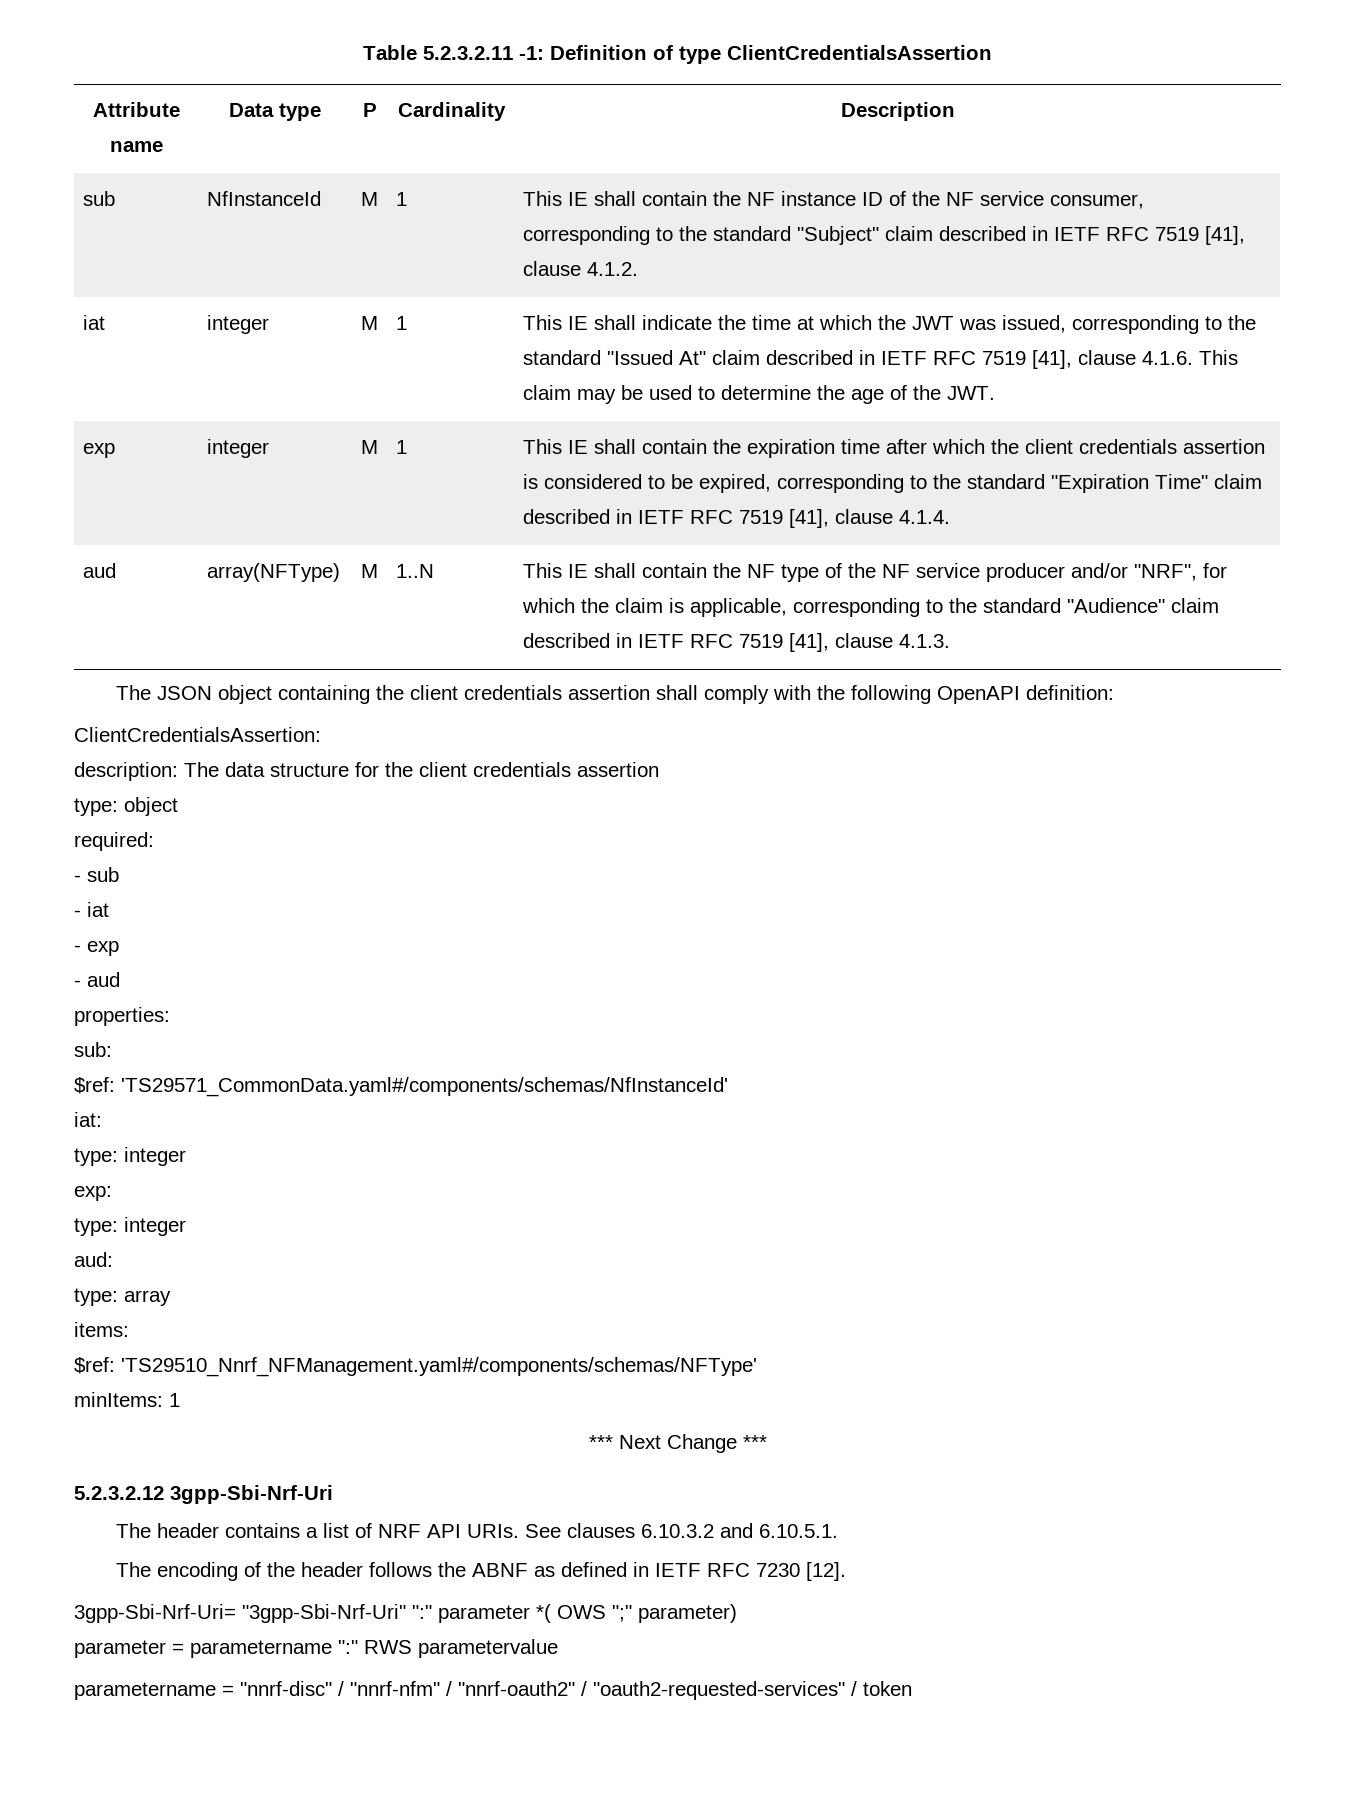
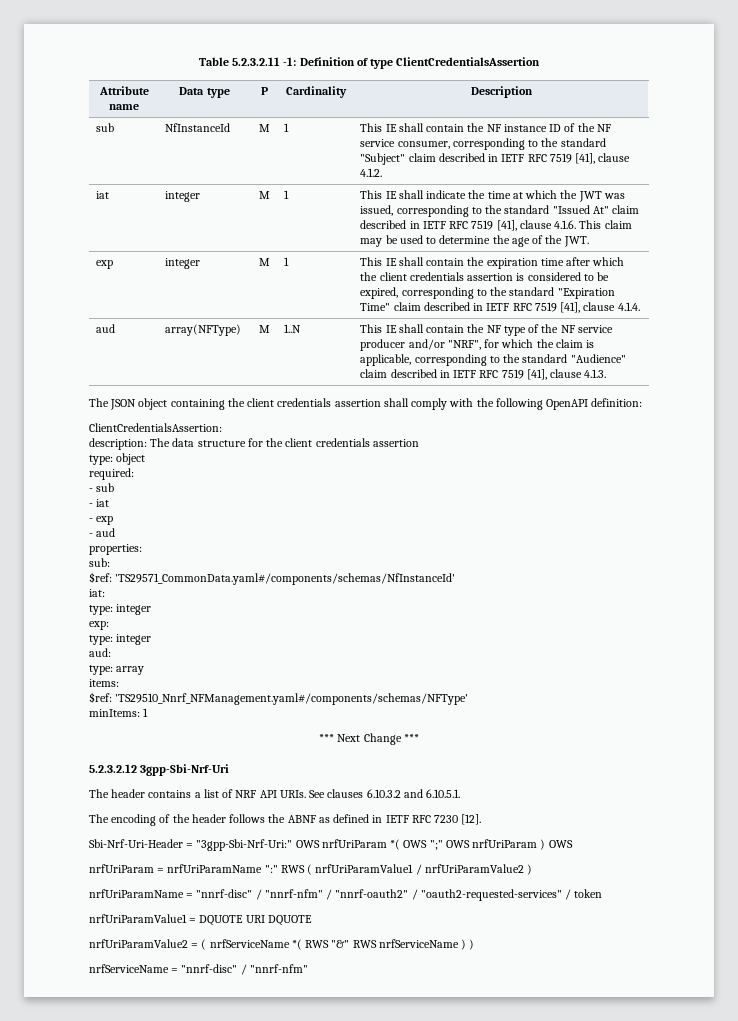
- 3gpp-Sbi-Nrf-Uri= "3gpp-Sbi-Nrf-Uri" ":" parameter *( OWS ";" parameter)
- parameter = parametername ":" RWS parametervalue
- parametername = "nnrf-disc" / "nnrf-nfm" / "nnrf-oauth2" / "oauth2-requested-services" / token
+ Sbi-Nrf-Uri-Header = "3gpp-Sbi-Nrf-Uri:" OWS nrfUriParam *( OWS ";" OWS nrfUriParam ) OWS
+ nrfUriParam = nrfUriParamName ":" RWS ( nrfUriParamValue1 / nrfUriParamValue2 )
+ nrfUriParamName = "nnrf-disc" / "nnrf-nfm" / "nnrf-oauth2" / "oauth2-requested-services" / token
+ nrfUriParamValue1 = DQUOTE URI DQUOTE
+ nrfUriParamValue2 = ( nrfServiceName *( RWS "&" RWS nrfServiceName ) )
+ nrfServiceName = "nnrf-disc" / "nnrf-nfm"

